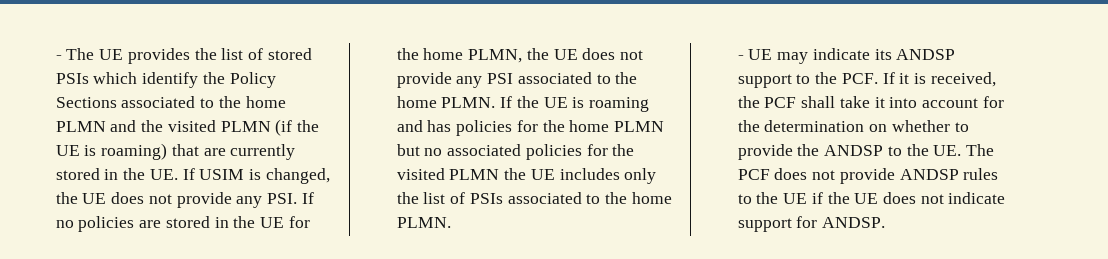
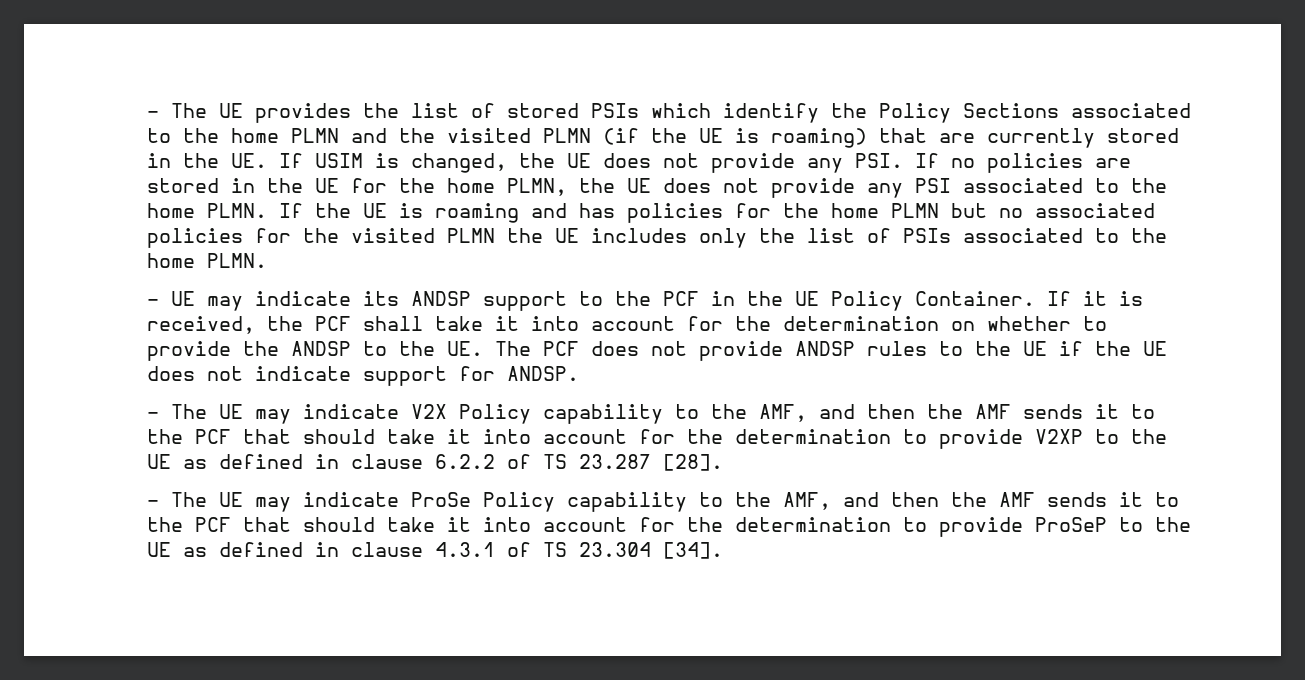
- - UE may indicate its ANDSP support to the PCF. If it is received, the PCF shall take it into account for the determination on whether to provide the ANDSP to the UE. The PCF does not provide ANDSP rules to the UE if the UE does not indicate support for ANDSP.
+ - UE may indicate its ANDSP support to the PCF in the UE Policy Container. If it is received, the PCF shall take it into account for the determination on whether to provide the ANDSP to the UE. The PCF does not provide ANDSP rules to the UE if the UE does not indicate support for ANDSP.
+ - The UE may indicate V2X Policy capability to the AMF, and then the AMF sends it to the PCF that should take it into account for the determination to provide V2XP to the UE as defined in clause 6.2.2 of TS 23.287 [28].
+ - The UE may indicate ProSe Policy capability to the AMF, and then the AMF sends it to the PCF that should take it into account for the determination to provide ProSeP to the UE as defined in clause 4.3.1 of TS 23.304 [34].

